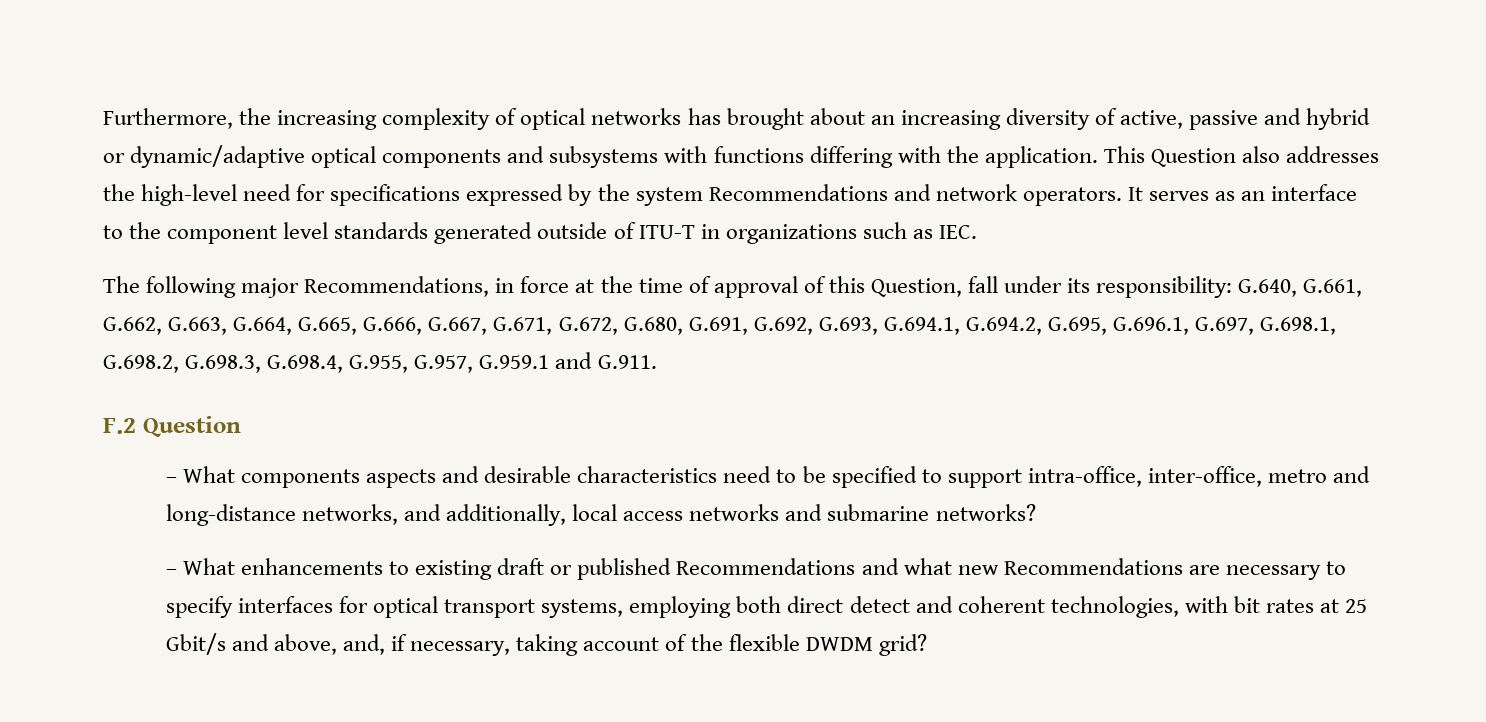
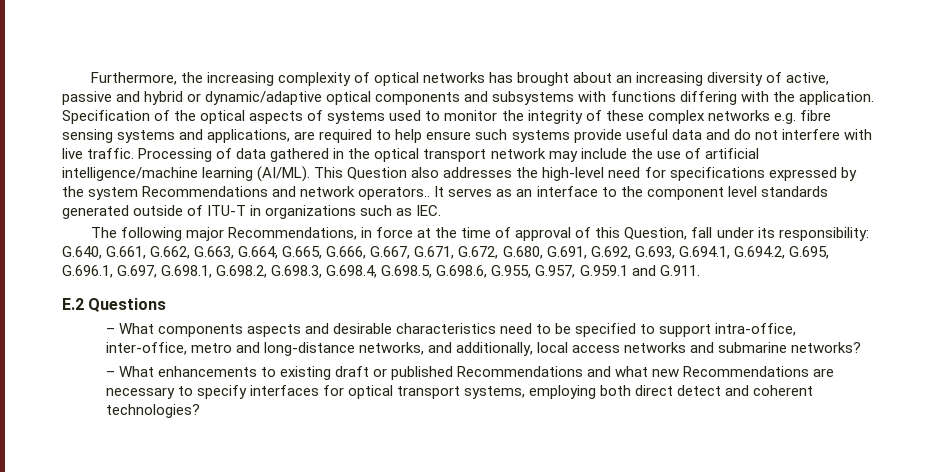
+ Specification of the optical aspects of systems used to monitor the integrity of these complex networks e.g. fibre sensing systems and applications, are required to help ensure such systems provide useful data and do not interfere with live traffic. Processing of data gathered in the optical transport network may include the use of artificial intelligence/machine learning (AI/ML).
- This Question also addresses the high-level need for specifications expressed by the system Recommendations and network operators.
+ This Question also addresses the high-level need for specifications expressed by the system Recommendations and network operators..
- The following major Recommendations, in force at the time of approval of this Question, fall under its responsibility: G.640, G.661, G.662, G.663, G.664, G.665, G.666, G.667, G.671, G.672, G.680, G.691, G.692, G.693, G.694.1, G.694.2, G.695, G.696.1, G.697, G.698.1, G.698.2, G.698.3, G.698.4, G.955, G.957, G.959.1 and G.911.
+ The following major Recommendations, in force at the time of approval of this Question, fall under its responsibility: G.640, G.661, G.662, G.663, G.664, G.665, G.666, G.667, G.671, G.672, G.680, G.691, G.692, G.693, G.694.1, G.694.2, G.695, G.696.1, G.697, G.698.1, G.698.2, G.698.3, G.698.4, G.698.5, G.698.6, G.955, G.957, G.959.1 and G.911.
- F.2 Question
+ E.2 Questions
- – What enhancements to existing draft or published Recommendations and what new Recommendations are necessary to specify interfaces for optical transport systems, employing both direct detect and coherent technologies, with bit rates at 25 Gbit/s and above, and, if necessary, taking account of the flexible DWDM grid?
+ – What enhancements to existing draft or published Recommendations and what new Recommendations are necessary to specify interfaces for optical transport systems, employing both direct detect and coherent technologies?

